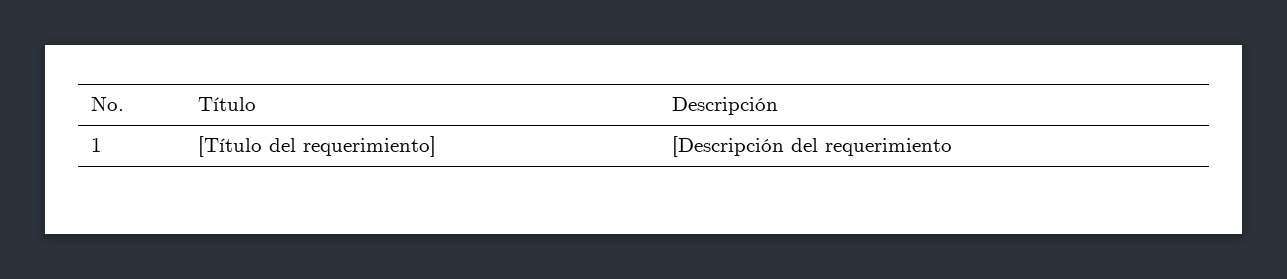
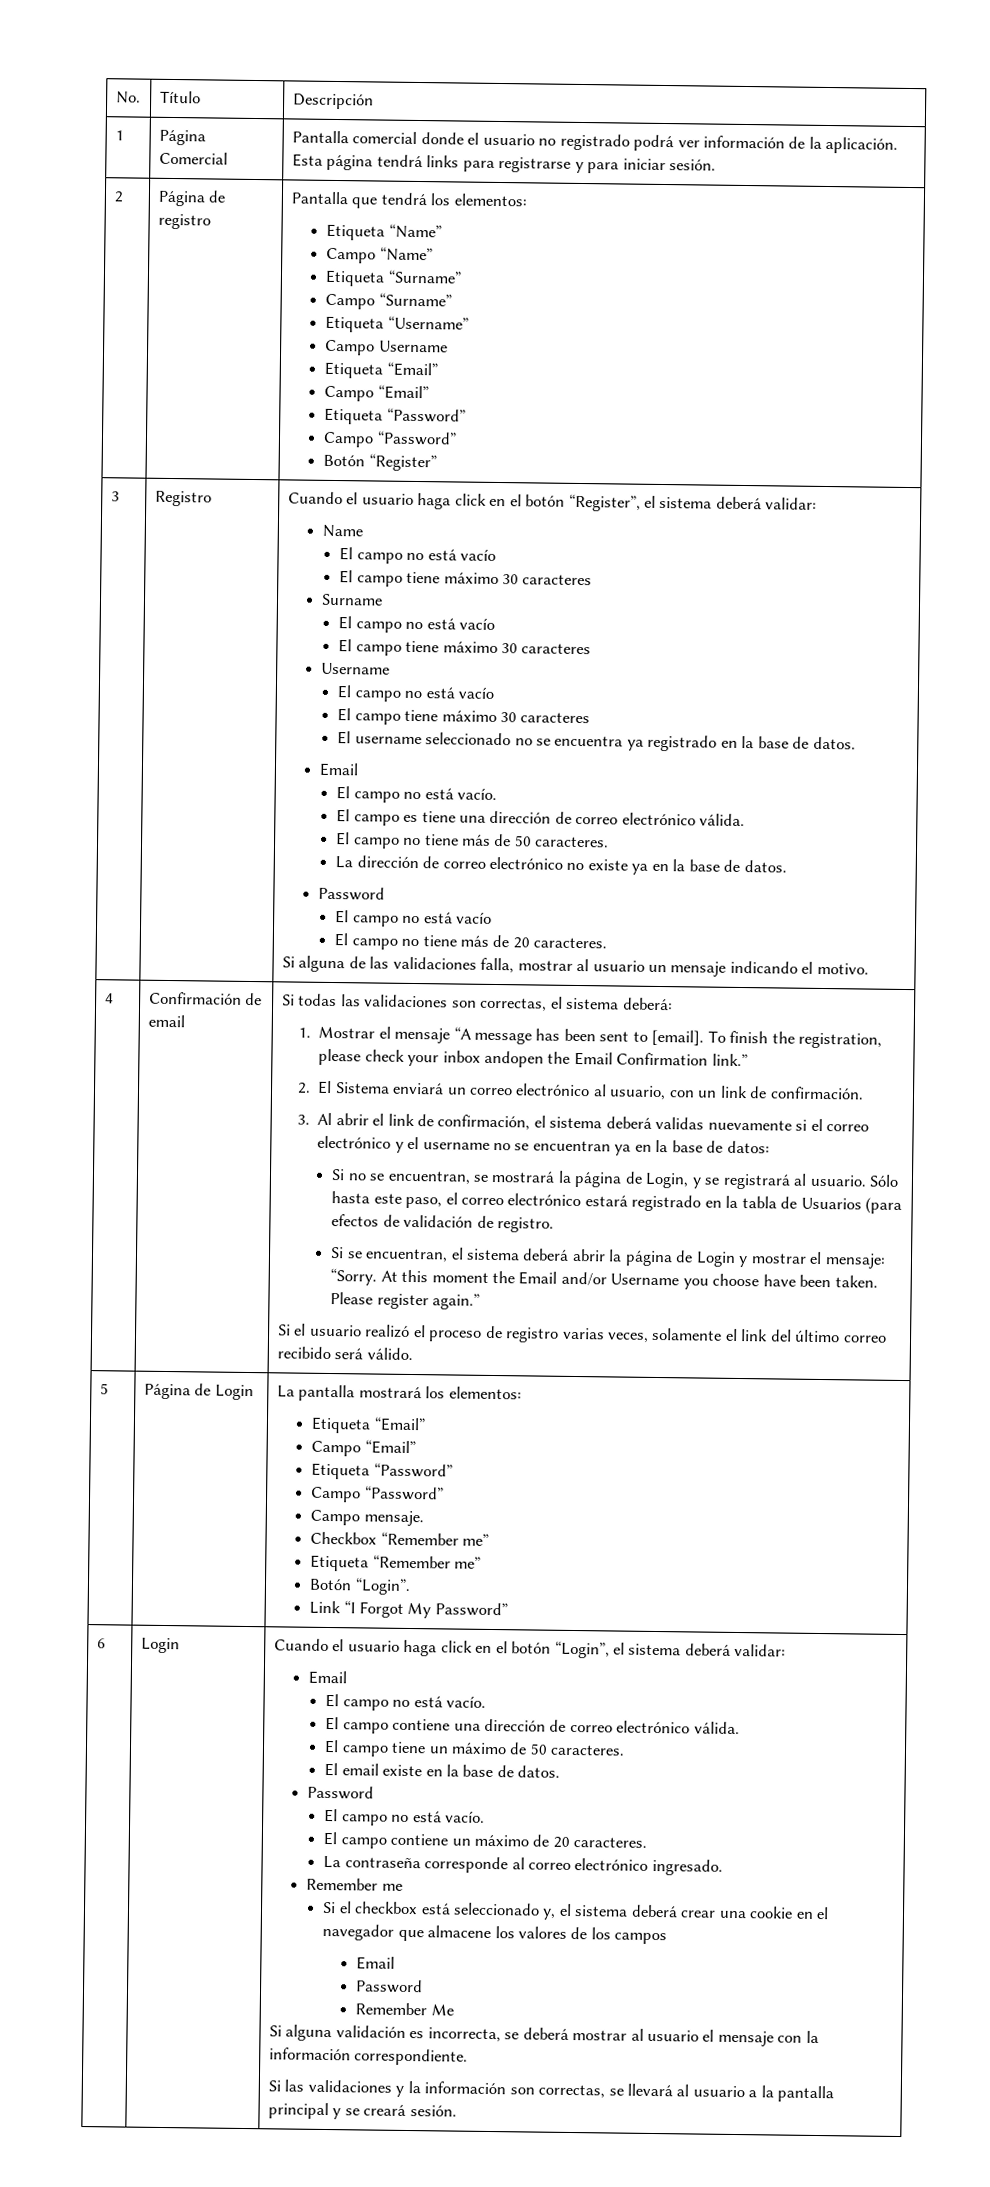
- 1 | [Título del requerimiento] | [Descripción del requerimiento
+ 1 | Página Comercial | Pantalla comercial donde el usuario no registrado podrá ver información de la aplicación. Esta página tendrá links para registrarse y para iniciar sesión.
+ 2 | Página de registro | Pantalla que tendrá los elementos:
+ Etiqueta “Name”
+ Campo “Name”
+ Etiqueta “Surname”
+ Campo “Surname”
+ Etiqueta “Username”
+ Campo Username
+ Etiqueta “Email”
+ Campo “Email”
+ Etiqueta “Password”
+ Campo “Password”
+ Botón “Register”
+ 3 | Registro | Cuando el usuario haga click en el botón “Register”, el sistema deberá validar:
+ Name
+ El campo no está vacío
+ El campo tiene máximo 30 caracteres
+ Surname
+ El campo no está vacío
+ El campo tiene máximo 30 caracteres
+ Username
+ El campo no está vacío
+ El campo tiene máximo 30 caracteres
+ El username seleccionado no se encuentra ya registrado en la base de datos.
+ Email
+ El campo no está vacío.
+ El campo es tiene una dirección de correo electrónico válida.
+ El campo no tiene más de 50 caracteres.
+ La dirección de correo electrónico no existe ya en la base de datos.
+ Password
+ El campo no está vacío
+ El campo no tiene más de 20 caracteres.
+ Si alguna de las validaciones falla, mostrar al usuario un mensaje indicando el motivo.
+ 4 | Confirmación de email | Si todas las validaciones son correctas, el sistema deberá:
+ 1. Mostrar el mensaje “A message has been sent to [email]. To finish the registration, please check your inbox andopen the Email Confirmation link.”
+ 2. El Sistema enviará un correo electrónico al usuario, con un link de confirmación.
+ 3. Al abrir el link de confirmación, el sistema deberá validas nuevamente si el correo electrónico y el username no se encuentran ya en la base de datos:
+ Si no se encuentran, se mostrará la página de Login, y se registrará al usuario. Sólo hasta este paso, el correo electrónico estará registrado en la tabla de Usuarios (para efectos de validación de registro.
+ Si se encuentran, el sistema deberá abrir la página de Login y mostrar el mensaje: “Sorry. At this moment the Email and/or Username you choose have been taken. Please register again.”
+ Si el usuario realizó el proceso de registro varias veces, solamente el link del último correo recibido será válido.
+ 5 | Página de Login | La pantalla mostrará los elementos:
+ Etiqueta “Email”
+ Campo “Email”
+ Etiqueta “Password”
+ Campo “Password”
+ Campo mensaje.
+ Checkbox “Remember me”
+ Etiqueta “Remember me”
+ Botón “Login”.
+ Link “I Forgot My Password”
+ 6 | Login | Cuando el usuario haga click en el botón “Login”, el sistema deberá validar:
+ Email
+ El campo no está vacío.
+ El campo contiene una dirección de correo electrónico válida.
+ El campo tiene un máximo de 50 caracteres.
+ El email existe en la base de datos.
+ Password
+ El campo no está vacío.
+ El campo contiene un máximo de 20 caracteres.
+ La contraseña corresponde al correo electrónico ingresado.
+ Remember me
+ Si el checkbox está seleccionado y, el sistema deberá crear una cookie en el navegador que almacene los valores de los campos
+ Email
+ Password
+ Remember Me
+ Si alguna validación es incorrecta, se deberá mostrar al usuario el mensaje con la información correspondiente.
+ Si las validaciones y la información son correctas, se llevará al usuario a la pantalla principal y se creará sesión.

